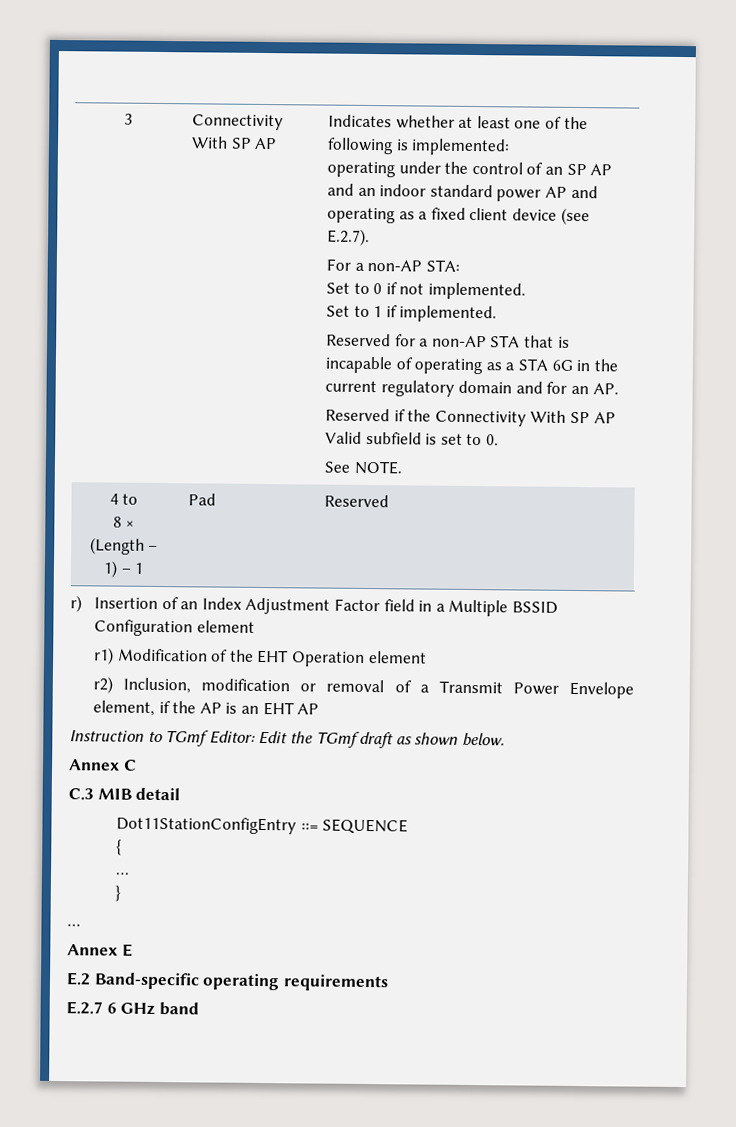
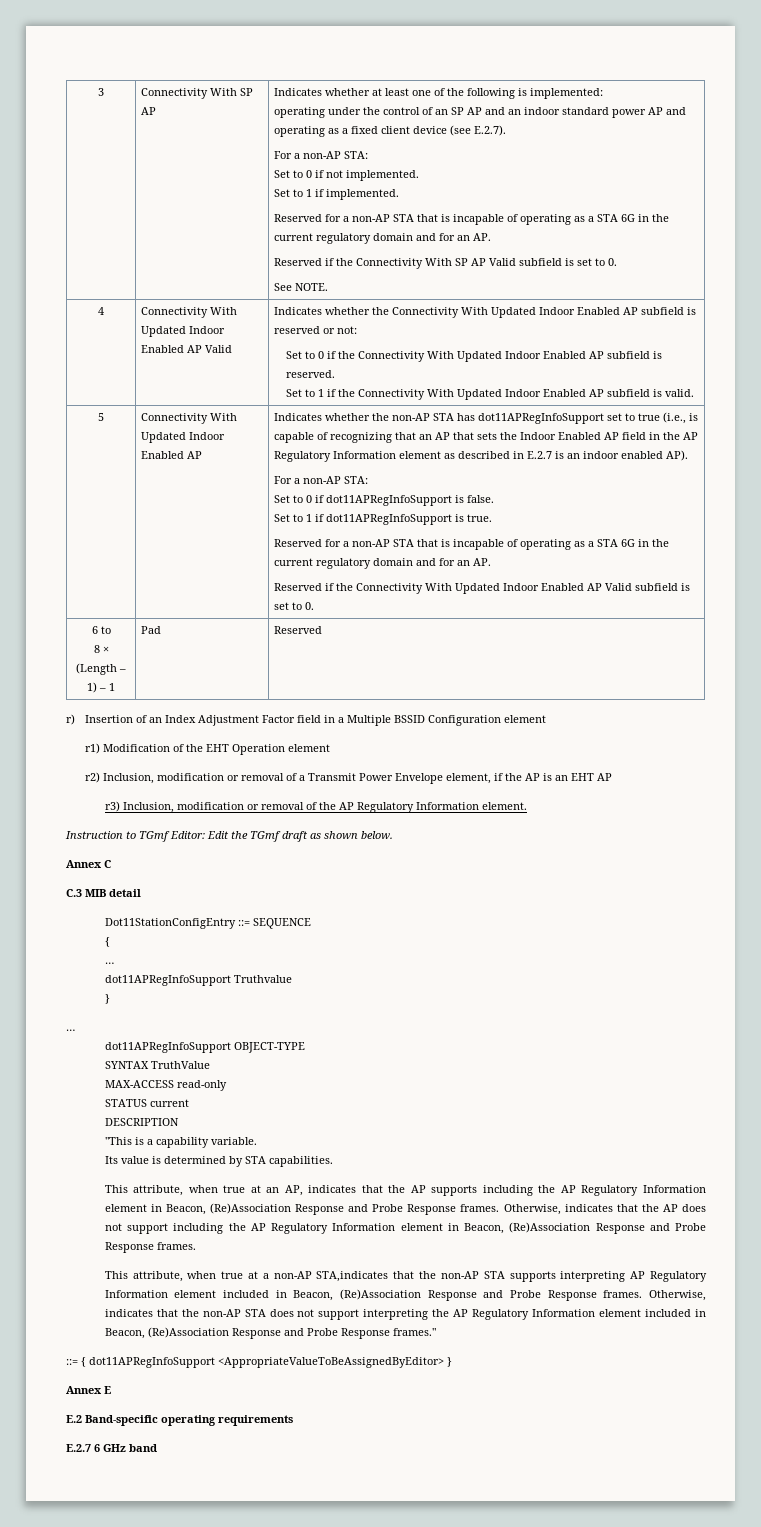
- 4 to
+ 4 | Connectivity With Updated Indoor Enabled AP Valid | Indicates whether the Connectivity With Updated Indoor Enabled AP subfield is reserved or not:
+ Set to 0 if the Connectivity With Updated Indoor Enabled AP subfield is reserved.
+ Set to 1 if the Connectivity With Updated Indoor Enabled AP subfield is valid.
+ 5 | Connectivity With Updated Indoor Enabled AP | Indicates whether the non-AP STA has dot11APRegInfoSupport set to true (i.e., is capable of recognizing that an AP that sets the Indoor Enabled AP field in the AP Regulatory Information element as described in E.2.7 is an indoor enabled AP).
+ For a non-AP STA:
+ Set to 0 if dot11APRegInfoSupport is false.
+ Set to 1 if dot11APRegInfoSupport is true.
+ Reserved for a non-AP STA that is incapable of operating as a STA 6G in the current regulatory domain and for an AP.
+ Reserved if the Connectivity With Updated Indoor Enabled AP Valid subfield is set to 0.
+ 6 to
+ r3) Inclusion, modification or removal of the AP Regulatory Information element.
+ dot11APRegInfoSupport Truthvalue
+ dot11APRegInfoSupport OBJECT-TYPE
+ SYNTAX TruthValue
+ MAX-ACCESS read-only
+ STATUS current
+ DESCRIPTION
+ "This is a capability variable.
+ Its value is determined by STA capabilities.
+ This attribute, when true at an AP, indicates that the AP supports including the AP Regulatory Information element in Beacon, (Re)Association Response and Probe Response frames. Otherwise, indicates that the AP does not support including the AP Regulatory Information element in Beacon, (Re)Association Response and Probe Response frames.
+ This attribute, when true at a non-AP STA,indicates that the non-AP STA supports interpreting AP Regulatory Information element included in Beacon, (Re)Association Response and Probe Response frames. Otherwise, indicates that the non-AP STA does not support interpreting the AP Regulatory Information element included in Beacon, (Re)Association Response and Probe Response frames."
+ ::= { dot11APRegInfoSupport <AppropriateValueToBeAssignedByEditor> }

